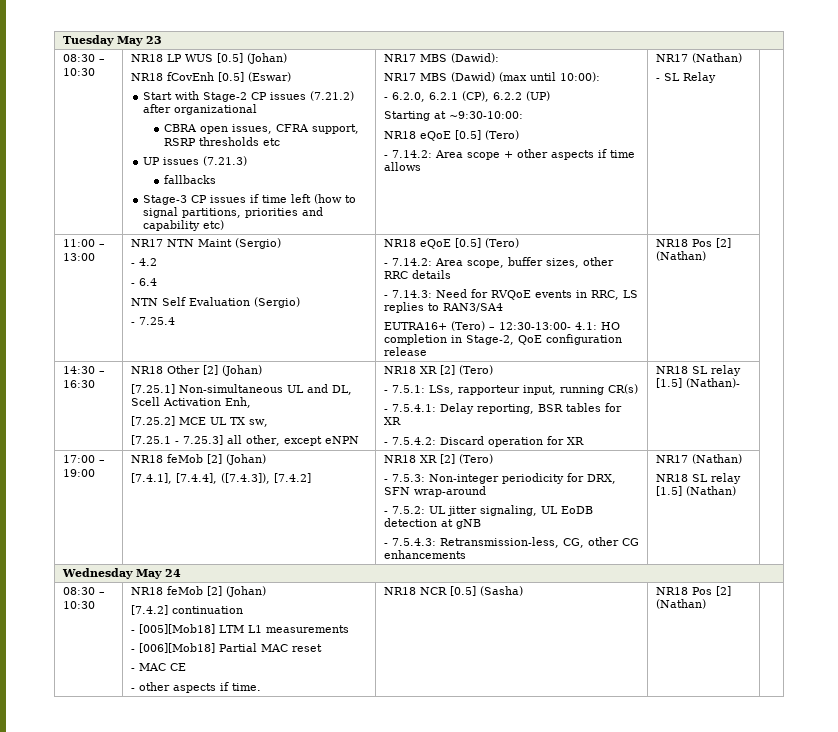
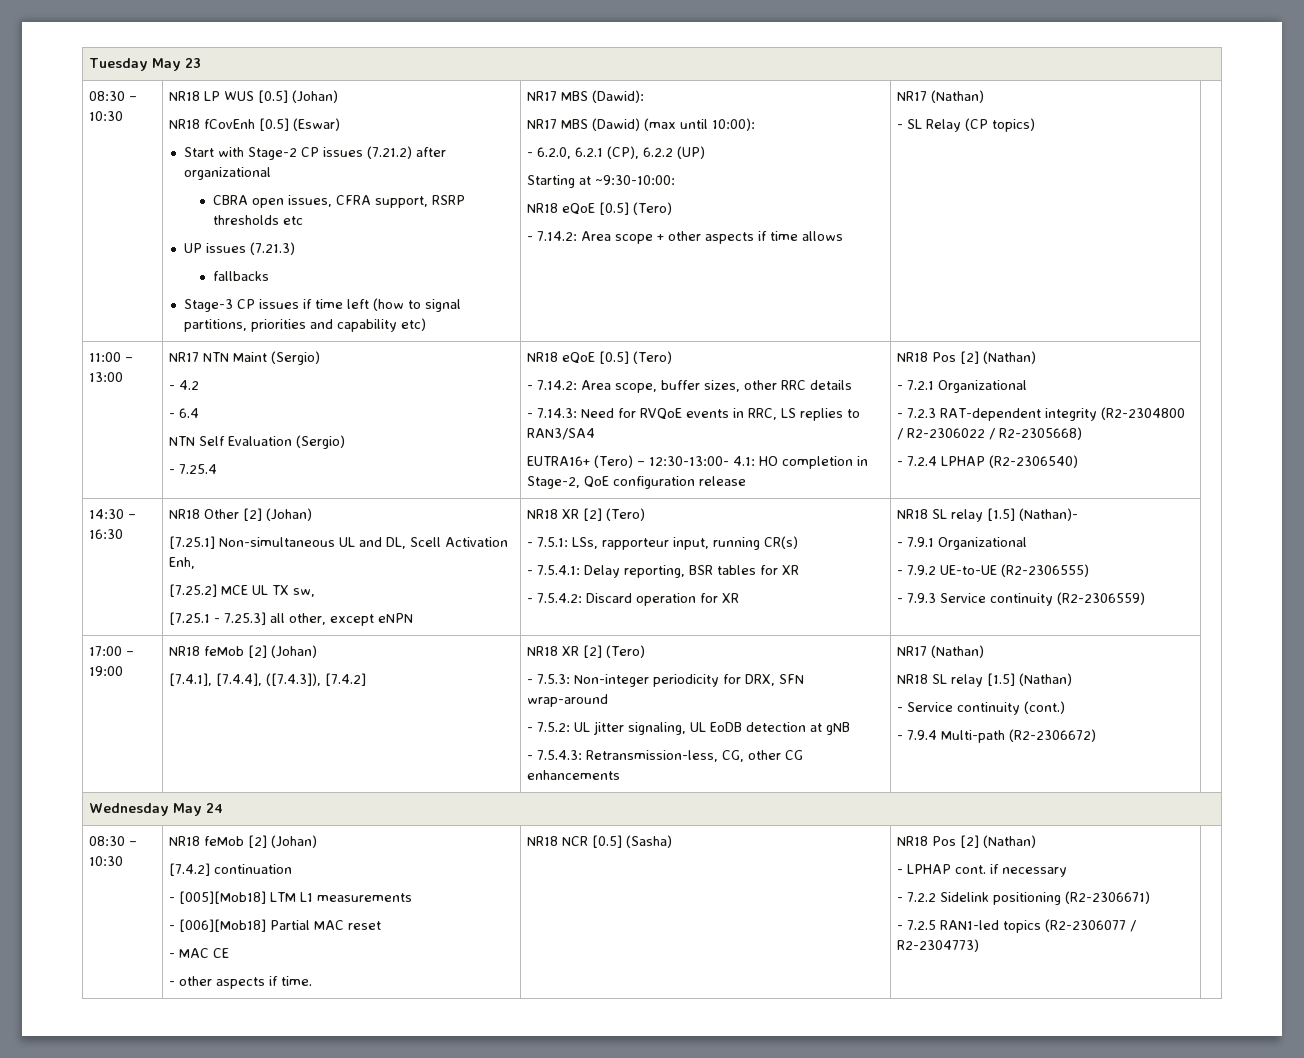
- - SL Relay
+ - SL Relay (CP topics)
+ - 7.2.1 Organizational
+ - 7.2.3 RAT-dependent integrity (R2-2304800 / R2-2306022 / R2-2305668)
+ - 7.2.4 LPHAP (R2-2306540)
+ - 7.9.1 Organizational
+ - 7.9.2 UE-to-UE (R2-2306555)
+ - 7.9.3 Service continuity (R2-2306559)
+ - Service continuity (cont.)
+ - 7.9.4 Multi-path (R2-2306672)
+ - LPHAP cont. if necessary
+ - 7.2.2 Sidelink positioning (R2-2306671)
+ - 7.2.5 RAN1-led topics (R2-2306077 / R2-2304773)

